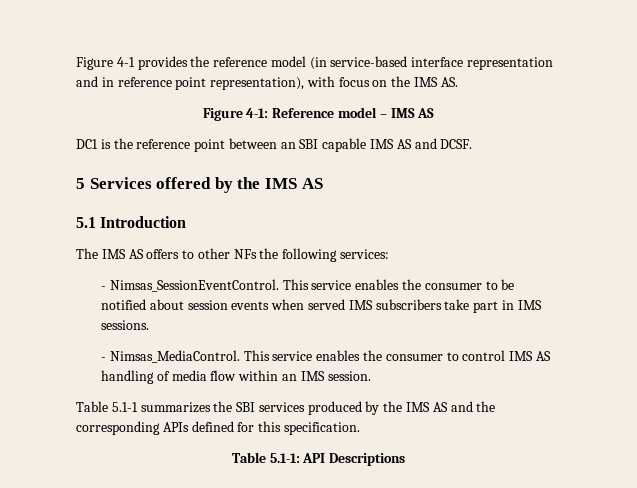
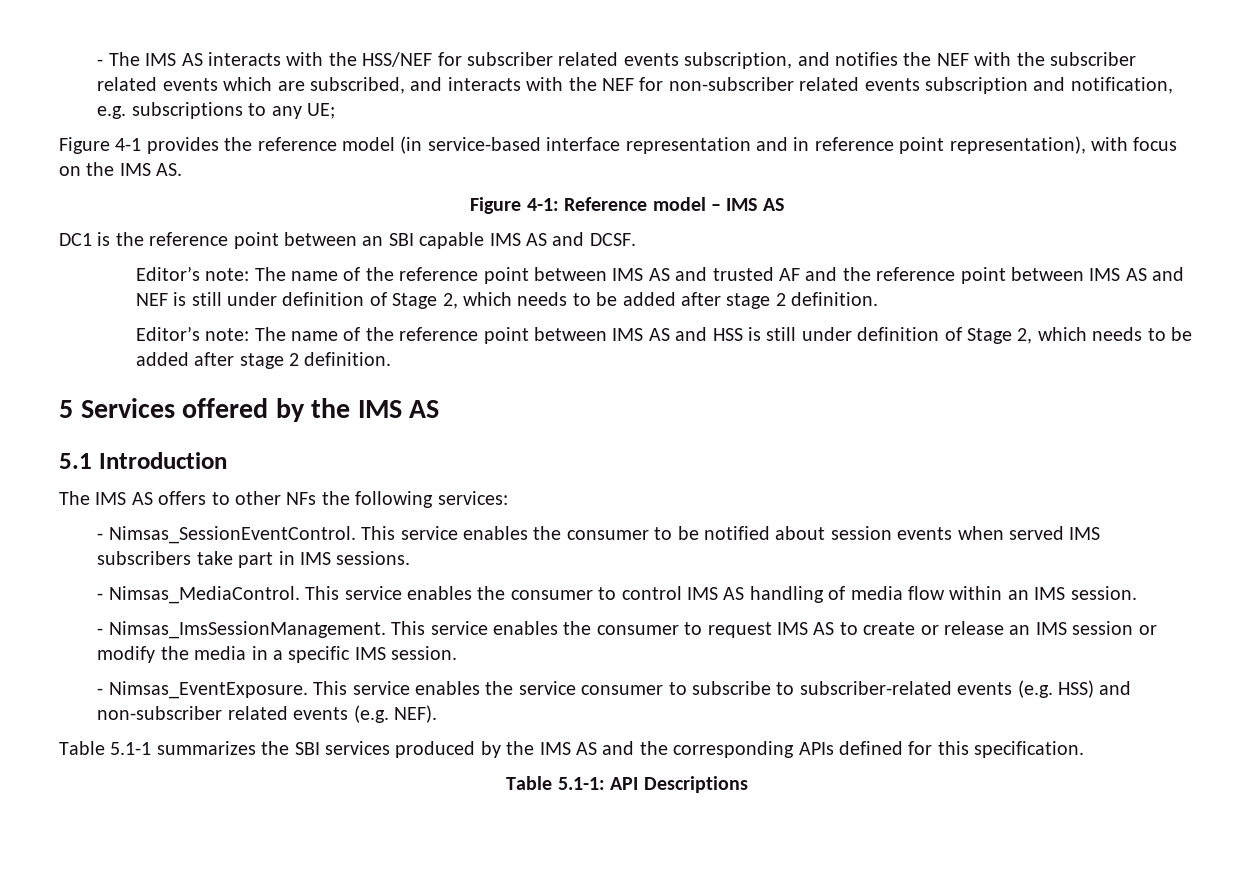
+ - The IMS AS interacts with the HSS/NEF for subscriber related events subscription, and notifies the NEF with the subscriber related events which are subscribed, and interacts with the NEF for non-subscriber related events subscription and notification, e.g. subscriptions to any UE;
+ Editor’s note: The name of the reference point between IMS AS and trusted AF and the reference point between IMS AS and NEF is still under definition of Stage 2, which needs to be added after stage 2 definition.
+ Editor’s note: The name of the reference point between IMS AS and HSS is still under definition of Stage 2, which needs to be added after stage 2 definition.
+ - Nimsas_ImsSessionManagement. This service enables the consumer to request IMS AS to create or release an IMS session or modify the media in a specific IMS session.
+ - Nimsas_EventExposure. This service enables the service consumer to subscribe to subscriber-related events (e.g. HSS) and non-subscriber related events (e.g. NEF).

